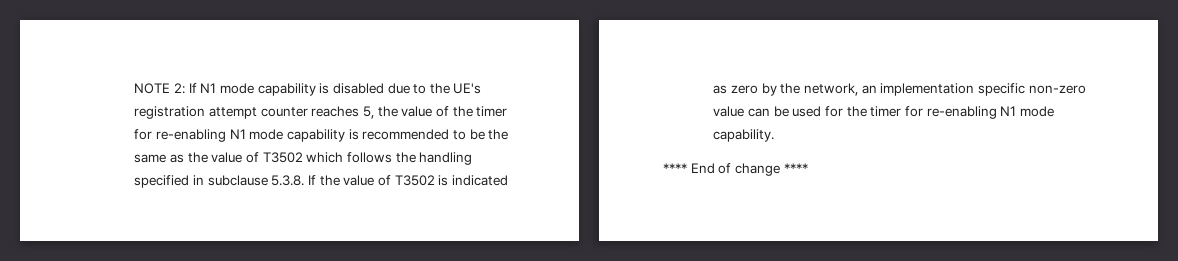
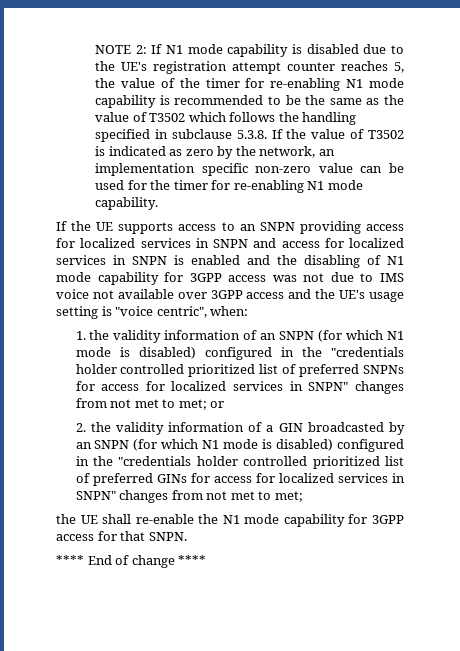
+ If the UE supports access to an SNPN providing access for localized services in SNPN and access for localized services in SNPN is enabled and the disabling of N1 mode capability for 3GPP access was not due to IMS voice not available over 3GPP access and the UE's usage setting is "voice centric", when:
+ 1. the validity information of an SNPN (for which N1 mode is disabled) configured in the "credentials holder controlled prioritized list of preferred SNPNs for access for localized services in SNPN" changes from not met to met; or
+ 2. the validity information of a GIN broadcasted by an SNPN (for which N1 mode is disabled) configured in the "credentials holder controlled prioritized list of preferred GINs for access for localized services in SNPN" changes from not met to met;
+ the UE shall re-enable the N1 mode capability for 3GPP access for that SNPN.

